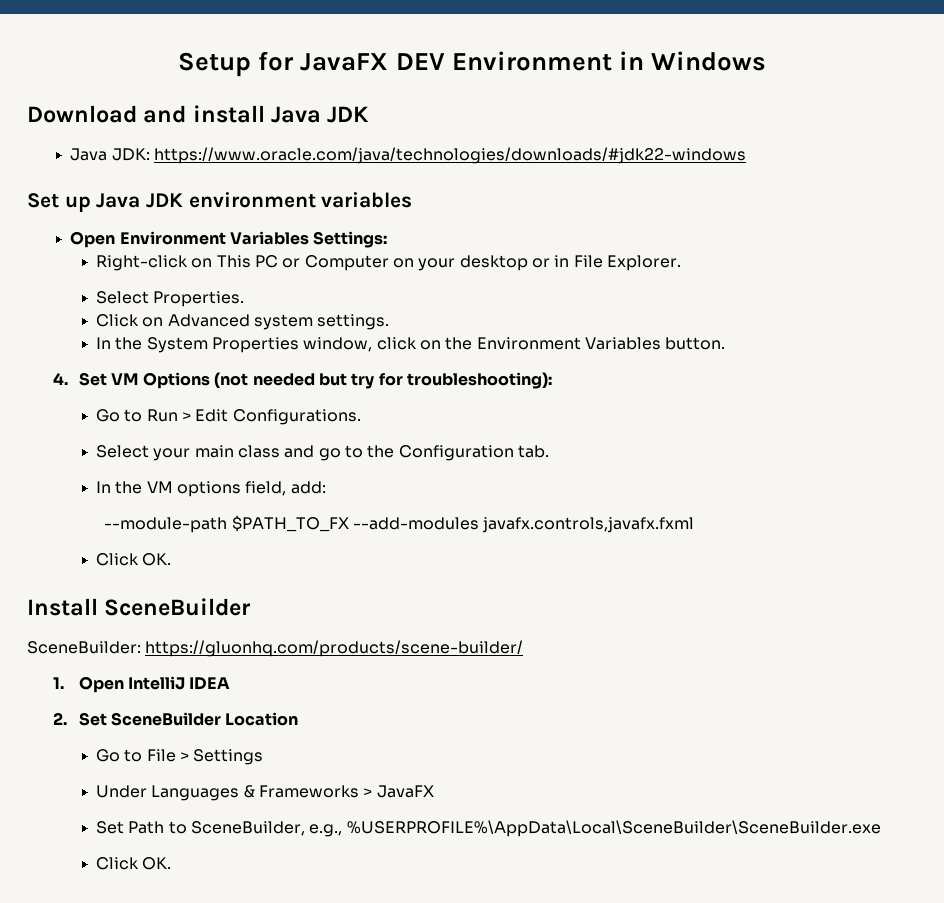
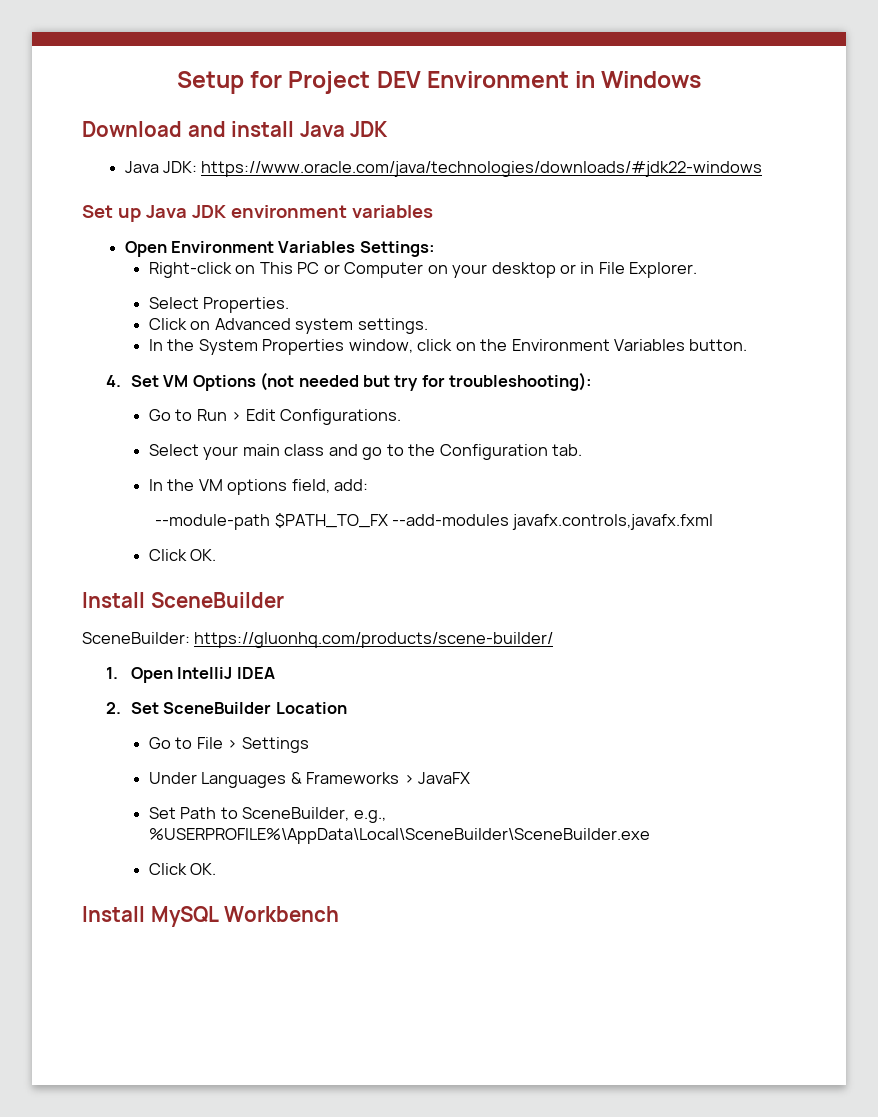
- Setup for JavaFX DEV Environment in Windows
+ Setup for Project DEV Environment in Windows
+ Install MySQL Workbench

